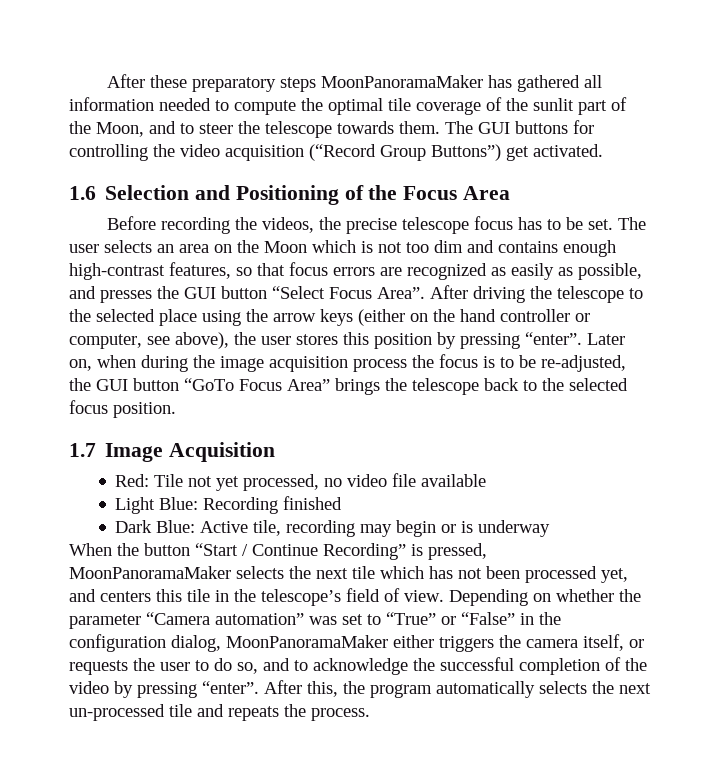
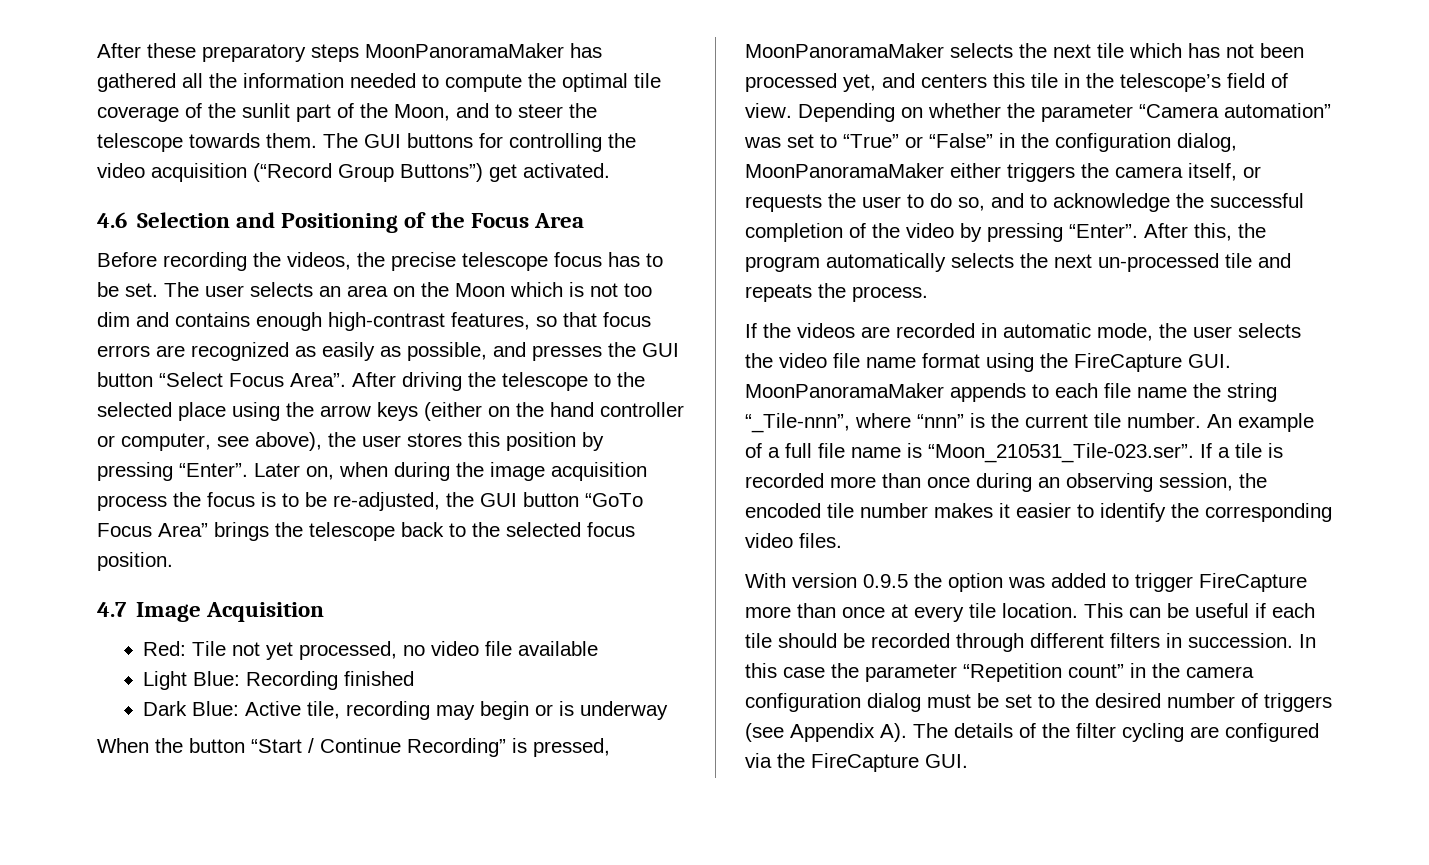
- After these preparatory steps MoonPanoramaMaker has gathered all information needed to compute the optimal tile coverage of the sunlit part of the Moon, and to steer the telescope towards them.
+ After these preparatory steps MoonPanoramaMaker has gathered all the information needed to compute the optimal tile coverage of the sunlit part of the Moon, and to steer the telescope towards them.
- 1.6 Selection and Positioning of the Focus Area
+ 4.6 Selection and Positioning of the Focus Area
- After driving the telescope to the selected place using the arrow keys (either on the hand controller or computer, see above), the user stores this position by pressing “enter”.
+ After driving the telescope to the selected place using the arrow keys (either on the hand controller or computer, see above), the user stores this position by pressing “Enter”.
- 1.7 Image Acquisition
+ 4.7 Image Acquisition
- Depending on whether the parameter “Camera automation” was set to “True” or “False” in the configuration dialog, MoonPanoramaMaker either triggers the camera itself, or requests the user to do so, and to acknowledge the successful completion of the video by pressing “enter”.
+ Depending on whether the parameter “Camera automation” was set to “True” or “False” in the configuration dialog, MoonPanoramaMaker either triggers the camera itself, or requests the user to do so, and to acknowledge the successful completion of the video by pressing “Enter”.
+ If the videos are recorded in automatic mode, the user selects the video file name format using the FireCapture GUI. MoonPanoramaMaker appends to each file name the string “_Tile-nnn”, where “nnn” is the current tile number. An example of a full file name is “Moon_210531_Tile-023.ser”. If a tile is recorded more than once during an observing session, the encoded tile number makes it easier to identify the corresponding video files.
+ With version 0.9.5 the option was added to trigger FireCapture more than once at every tile location. This can be useful if each tile should be recorded through different filters in succession. In this case the parameter “Repetition count” in the camera configuration dialog must be set to the desired number of triggers (see Appendix A). The details of the filter cycling are configured via the FireCapture GUI.

